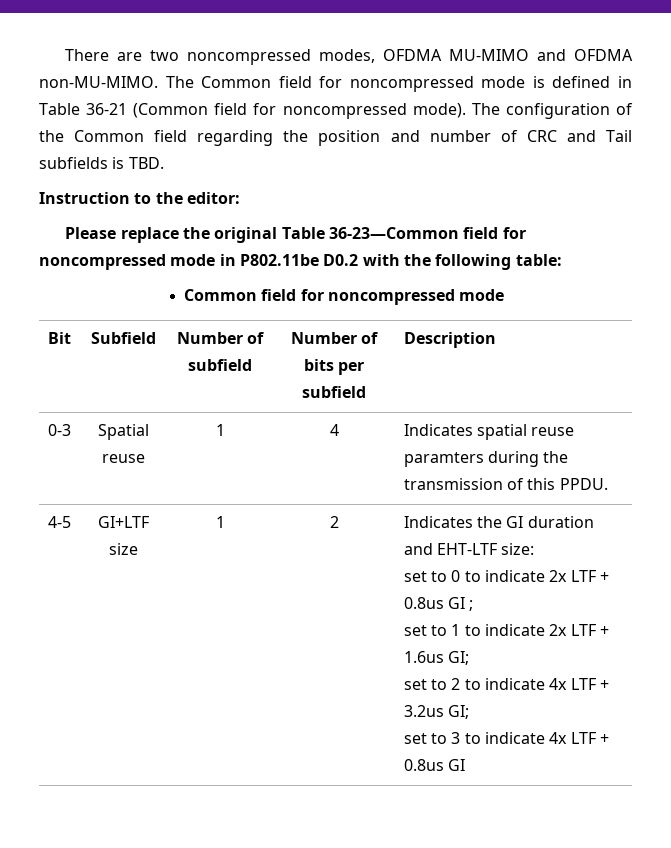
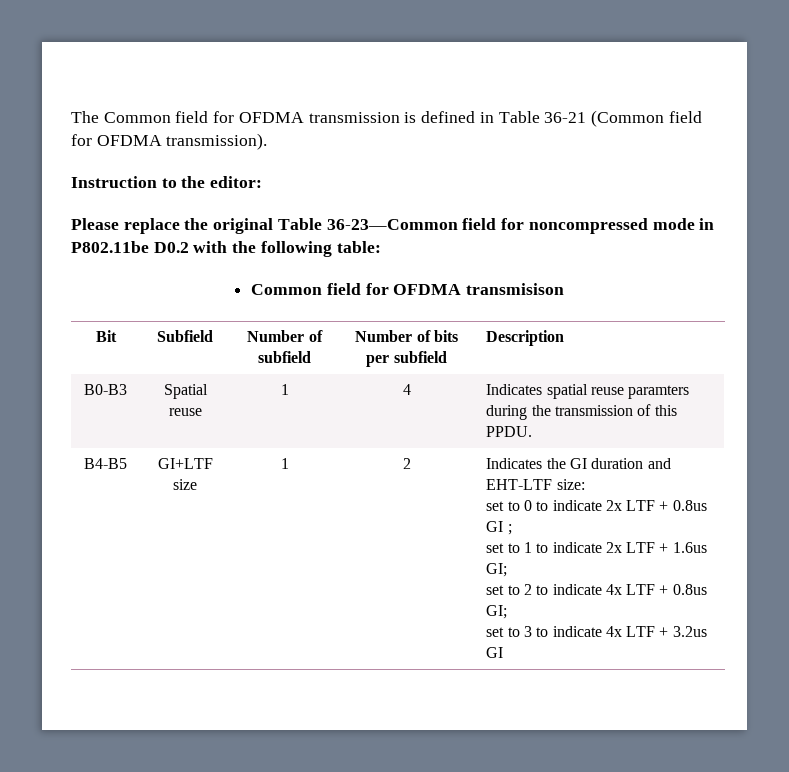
- There are two noncompressed modes, OFDMA MU-MIMO and OFDMA non-MU-MIMO. The Common field for noncompressed mode is defined in Table 36-21 (Common field for noncompressed mode). The configuration of the Common field regarding the position and number of CRC and Tail subfields is TBD.
+ The Common field for OFDMA transmission is defined in Table 36-21 (Common field for OFDMA transmission).
  Please replace the original Table 36-23—Common field for noncompressed mode in P802.11be D0.2 with the following table:
- Common field for noncompressed mode
+ Common field for OFDMA transmisison
- 0-3 | Spatial reuse | 1 | 4 | Indicates spatial reuse paramters during the transmission of this PPDU.
+ B0-B3 | Spatial reuse | 1 | 4 | Indicates spatial reuse paramters during the transmission of this PPDU.
- 4-5
+ B4-B5
- set to 2 to indicate 4x LTF + 3.2us GI;
+ set to 2 to indicate 4x LTF + 0.8us GI;
- set to 3 to indicate 4x LTF + 0.8us GI
+ set to 3 to indicate 4x LTF + 3.2us GI

